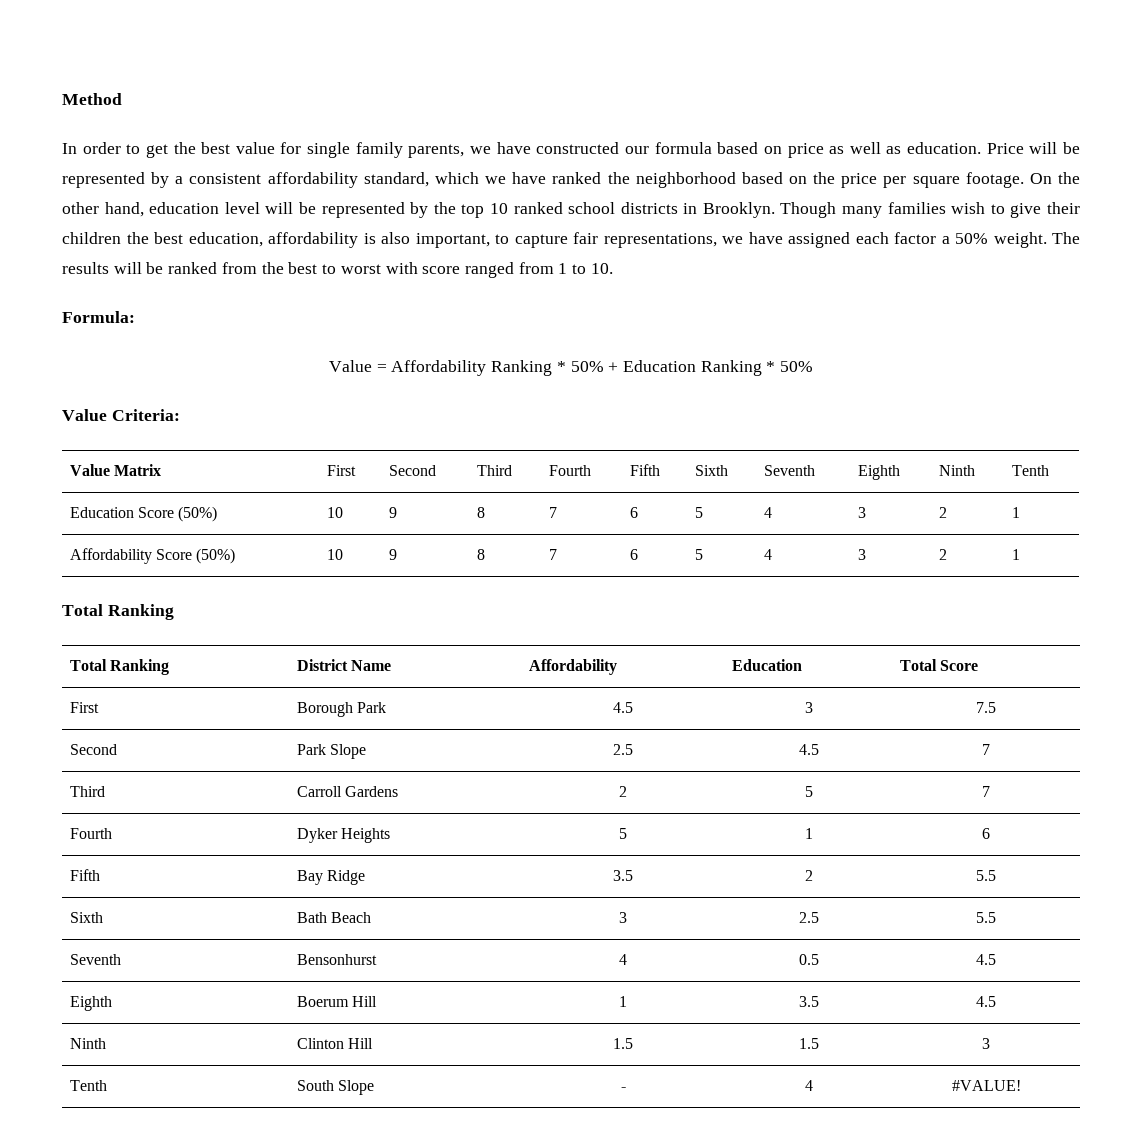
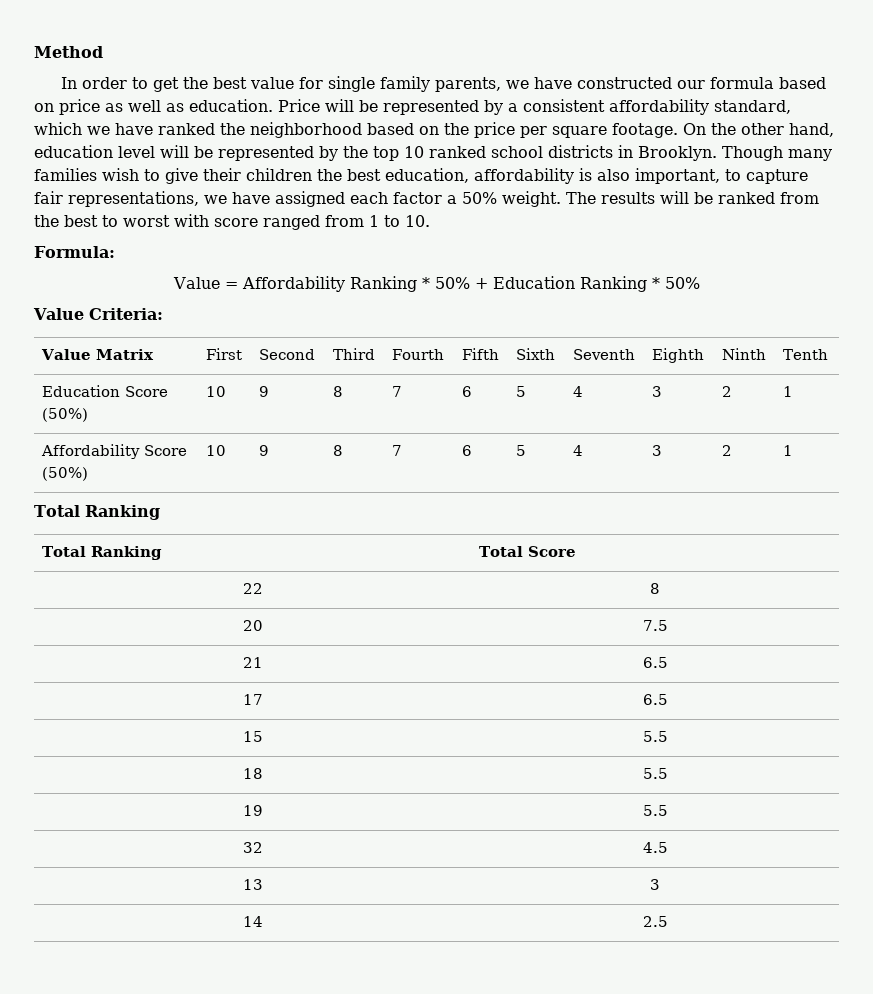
- Total Ranking | District Name | Affordability | Education | Total Score
- First | Borough Park | 4.5 | 3 | 7.5
- Second | Park Slope | 2.5 | 4.5 | 7
- Third | Carroll Gardens | 2 | 5 | 7
- Fourth | Dyker Heights | 5 | 1 | 6
- Fifth | Bay Ridge | 3.5 | 2 | 5.5
- Sixth | Bath Beach | 3 | 2.5 | 5.5
- Seventh | Bensonhurst | 4 | 0.5 | 4.5
- Eighth | Boerum Hill | 1 | 3.5 | 4.5
- Ninth | Clinton Hill | 1.5 | 1.5 | 3
- Tenth | South Slope | - | 4 | #VALUE!
+ Total Ranking | Total Score
+ 22 | 8
+ 20 | 7.5
+ 21 | 6.5
+ 17 | 6.5
+ 15 | 5.5
+ 18 | 5.5
+ 19 | 5.5
+ 32 | 4.5
+ 13 | 3
+ 14 | 2.5

